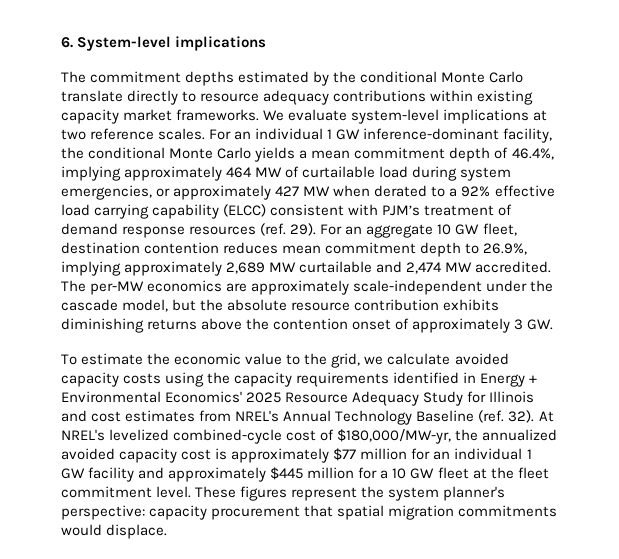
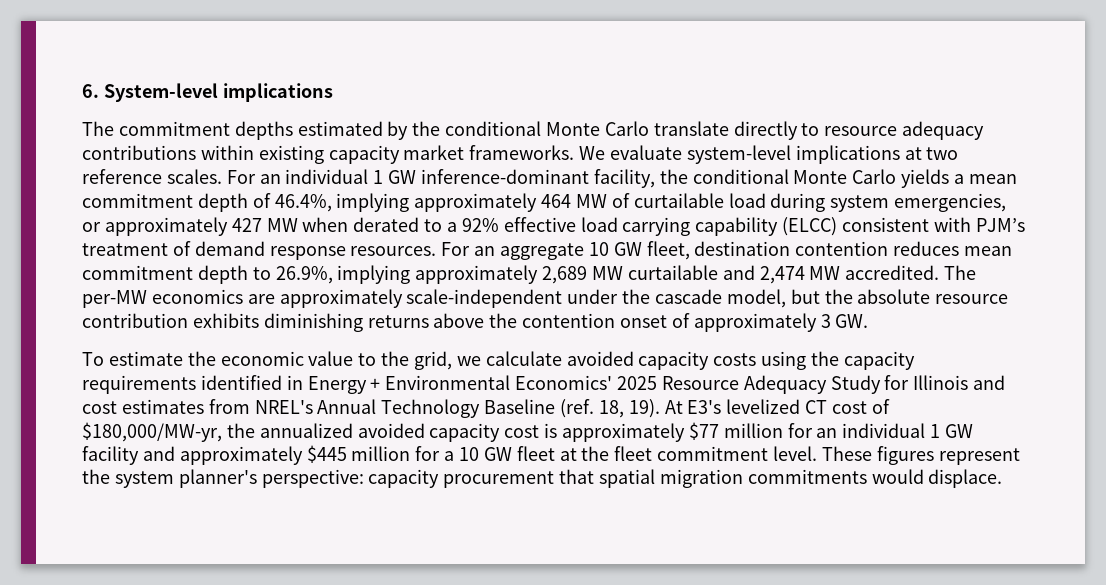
- For an individual 1 GW inference-dominant facility, the conditional Monte Carlo yields a mean commitment depth of 46.4%, implying approximately 464 MW of curtailable load during system emergencies, or approximately 427 MW when derated to a 92% effective load carrying capability (ELCC) consistent with PJM’s treatment of demand response resources (ref. 29).
+ For an individual 1 GW inference-dominant facility, the conditional Monte Carlo yields a mean commitment depth of 46.4%, implying approximately 464 MW of curtailable load during system emergencies, or approximately 427 MW when derated to a 92% effective load carrying capability (ELCC) consistent with PJM’s treatment of demand response resources.
- To estimate the economic value to the grid, we calculate avoided capacity costs using the capacity requirements identified in Energy + Environmental Economics' 2025 Resource Adequacy Study for Illinois and cost estimates from NREL's Annual Technology Baseline (ref. 32). At NREL's levelized combined-cycle cost of $180,000/MW-yr, the annualized avoided capacity cost is approximately $77 million for an individual 1 GW facility and approximately $445 million for a 10 GW fleet at the fleet commitment level.
+ To estimate the economic value to the grid, we calculate avoided capacity costs using the capacity requirements identified in Energy + Environmental Economics' 2025 Resource Adequacy Study for Illinois and cost estimates from NREL's Annual Technology Baseline (ref. 18, 19). At E3's levelized CT cost of $180,000/MW-yr, the annualized avoided capacity cost is approximately $77 million for an individual 1 GW facility and approximately $445 million for a 10 GW fleet at the fleet commitment level.

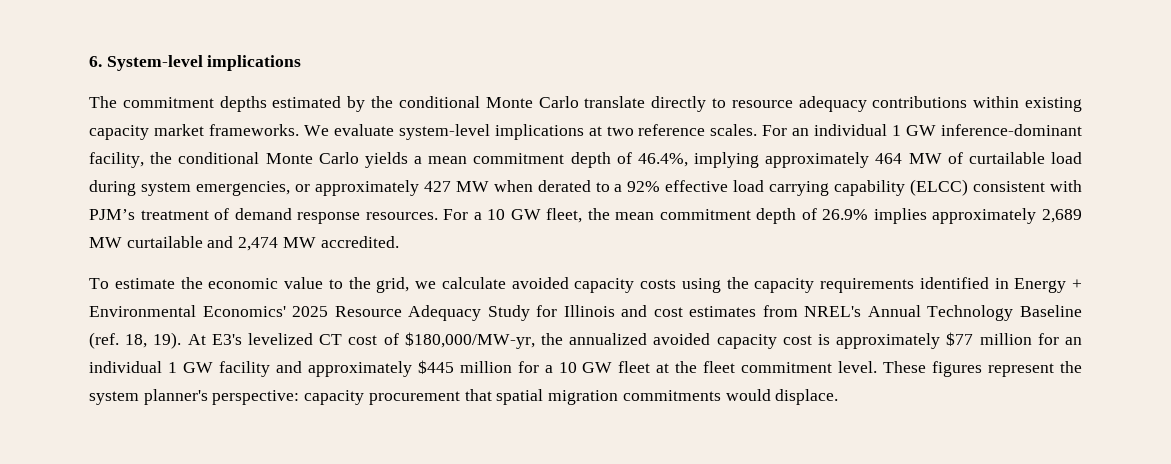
- For an aggregate 10 GW fleet, destination contention reduces mean commitment depth to 26.9%, implying approximately 2,689 MW curtailable and 2,474 MW accredited. The per-MW economics are approximately scale-independent under the cascade model, but the absolute resource contribution exhibits diminishing returns above the contention onset of approximately 3 GW.
+ For a 10 GW fleet, the mean commitment depth of 26.9% implies approximately 2,689 MW curtailable and 2,474 MW accredited.

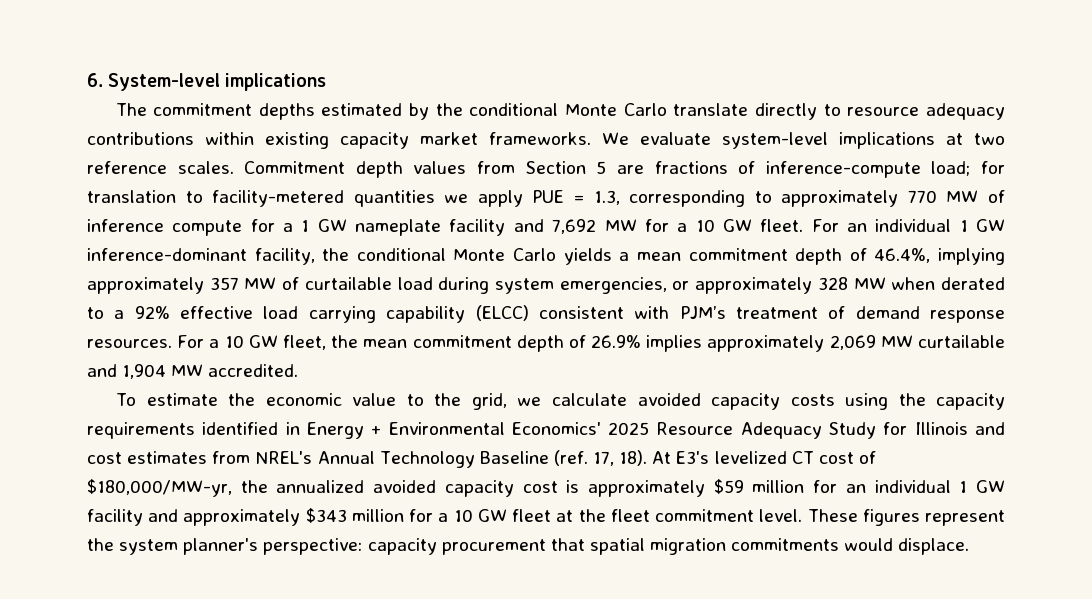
+ Commitment depth values from Section 5 are fractions of inference-compute load; for translation to facility-metered quantities we apply PUE = 1.3, corresponding to approximately 770 MW of inference compute for a 1 GW nameplate facility and 7,692 MW for a 10 GW fleet.
- For an individual 1 GW inference-dominant facility, the conditional Monte Carlo yields a mean commitment depth of 46.4%, implying approximately 464 MW of curtailable load during system emergencies, or approximately 427 MW when derated to a 92% effective load carrying capability (ELCC) consistent with PJM’s treatment of demand response resources.
+ For an individual 1 GW inference-dominant facility, the conditional Monte Carlo yields a mean commitment depth of 46.4%, implying approximately 357 MW of curtailable load during system emergencies, or approximately 328 MW when derated to a 92% effective load carrying capability (ELCC) consistent with PJM’s treatment of demand response resources.
- For a 10 GW fleet, the mean commitment depth of 26.9% implies approximately 2,689 MW curtailable and 2,474 MW accredited.
+ For a 10 GW fleet, the mean commitment depth of 26.9% implies approximately 2,069 MW curtailable and 1,904 MW accredited.
- To estimate the economic value to the grid, we calculate avoided capacity costs using the capacity requirements identified in Energy + Environmental Economics' 2025 Resource Adequacy Study for Illinois and cost estimates from NREL's Annual Technology Baseline (ref. 18, 19).
+ To estimate the economic value to the grid, we calculate avoided capacity costs using the capacity requirements identified in Energy + Environmental Economics' 2025 Resource Adequacy Study for Illinois and cost estimates from NREL's Annual Technology Baseline (ref. 17, 18).
- At E3's levelized CT cost of $180,000/MW-yr, the annualized avoided capacity cost is approximately $77 million for an individual 1 GW facility and approximately $445 million for a 10 GW fleet at the fleet commitment level.
+ At E3's levelized CT cost of $180,000/MW-yr, the annualized avoided capacity cost is approximately $59 million for an individual 1 GW facility and approximately $343 million for a 10 GW fleet at the fleet commitment level.

